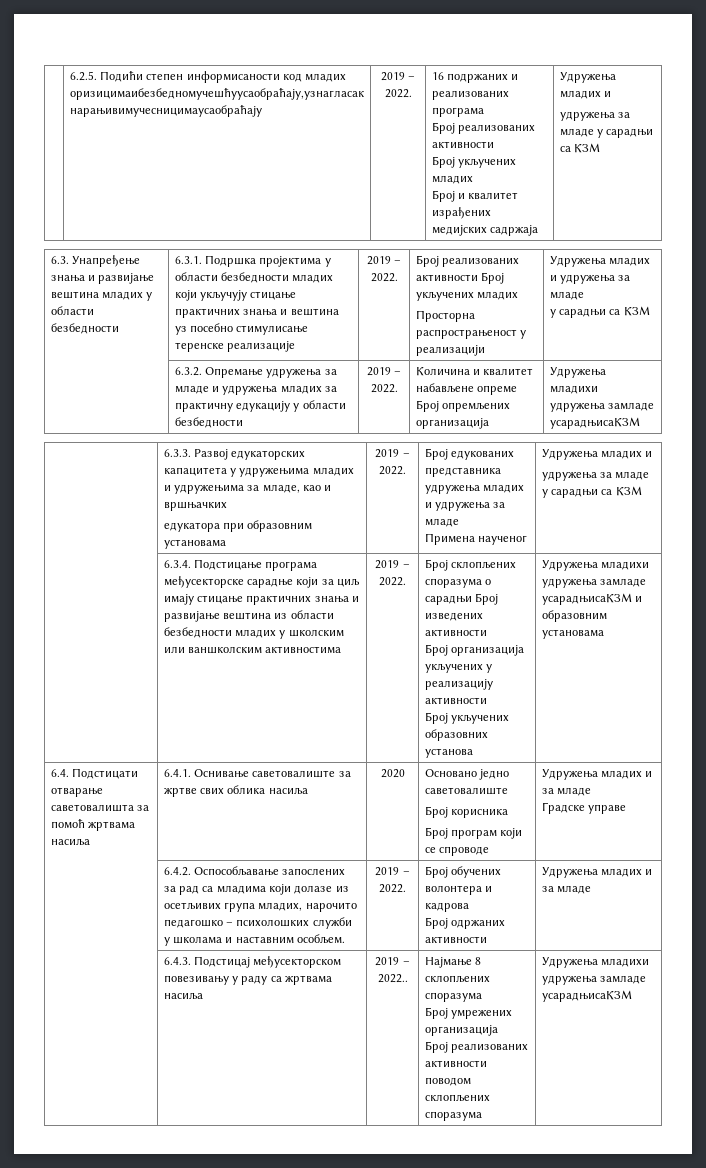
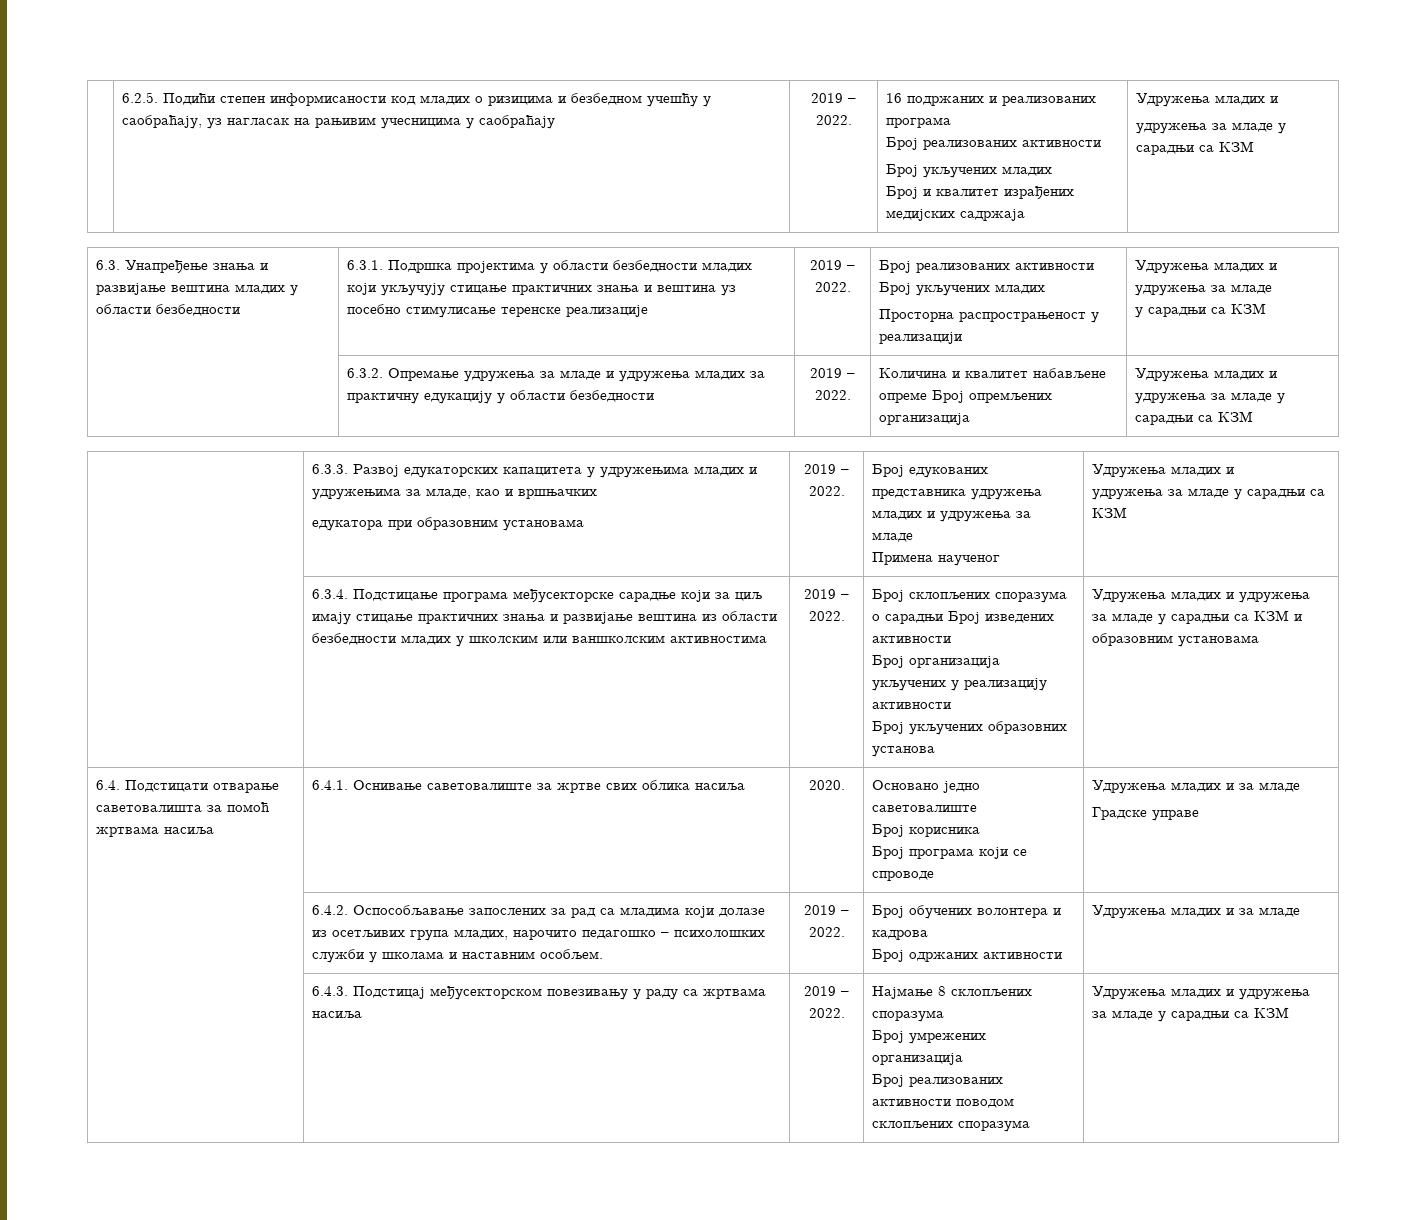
- 6.2.5. Подићи степен информисаности код младих оризицимаибезбедномучешћуусаобраћају,узнагласак нарањивимучесницимаусаобраћају
+ 6.2.5. Подићи степен информисаности код младих о ризицима и безбедном учешћу у саобраћају, уз нагласак на рањивим учесницима у саобраћају
- | 6.3.2. Опремање удружења за младе и удружења младих за практичну едукацију у области безбедности | 2019 – 2022. | Количина и квалитет набављене опреме Број опремљених организација | Удружења младихи удружења замладе усарадњисаКЗМ
+ | 6.3.2. Опремање удружења за младе и удружења младих за практичну едукацију у области безбедности | 2019 – 2022. | Количина и квалитет набављене опреме Број опремљених организација | Удружења младих и удружења за младе у сарадњи са КЗМ
- Удружења младихи удружења замладе усарадњисаКЗМ и образовним установама
+ Удружења младих и удружења за младе у сарадњи са КЗМ и образовним установама
- 6.4. Подстицати отварање саветовалишта за помоћ жртвама насиља | 6.4.1. Оснивање саветовалиште за жртве свих облика насиља | 2020 | Основано једно саветовалиште
+ 6.4. Подстицати отварање саветовалишта за помоћ жртвама насиља | 6.4.1. Оснивање саветовалиште за жртве свих облика насиља | 2020. | Основано једно саветовалиште
  Број корисника
- Број програм који се спроводе | Удружења младих и за младе
+ Број програма који се спроводе | Удружења младих и за младе
- | 6.4.3. Подстицај међусекторском повезивању у раду са жртвама насиља | 2019 – 2022.. | Најмање 8 склопљених споразума
+ | 6.4.3. Подстицај међусекторском повезивању у раду са жртвама насиља | 2019 – 2022. | Најмање 8 склопљених споразума
  Број умрежених организација
- Број реализованих активности поводом склопљених споразума | Удружења младихи удружења замладе усарадњисаКЗМ
+ Број реализованих активности поводом склопљених споразума | Удружења младих и удружења за младе у сарадњи са КЗМ

